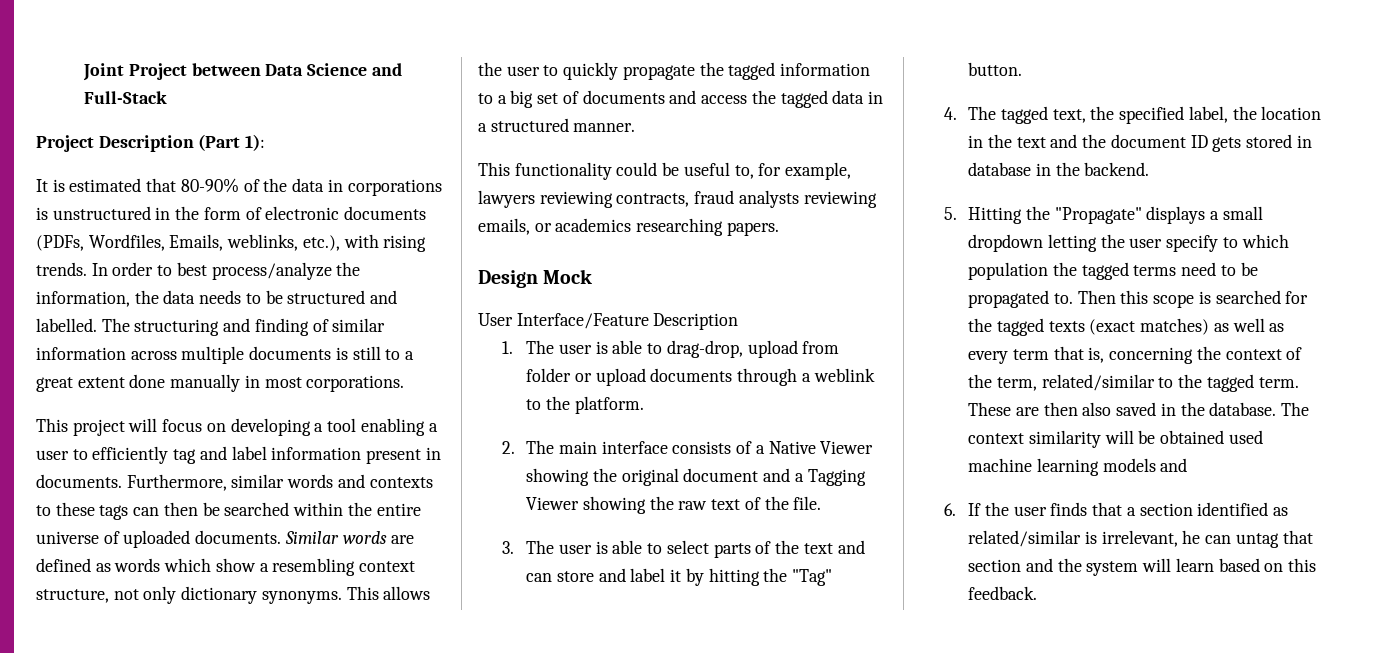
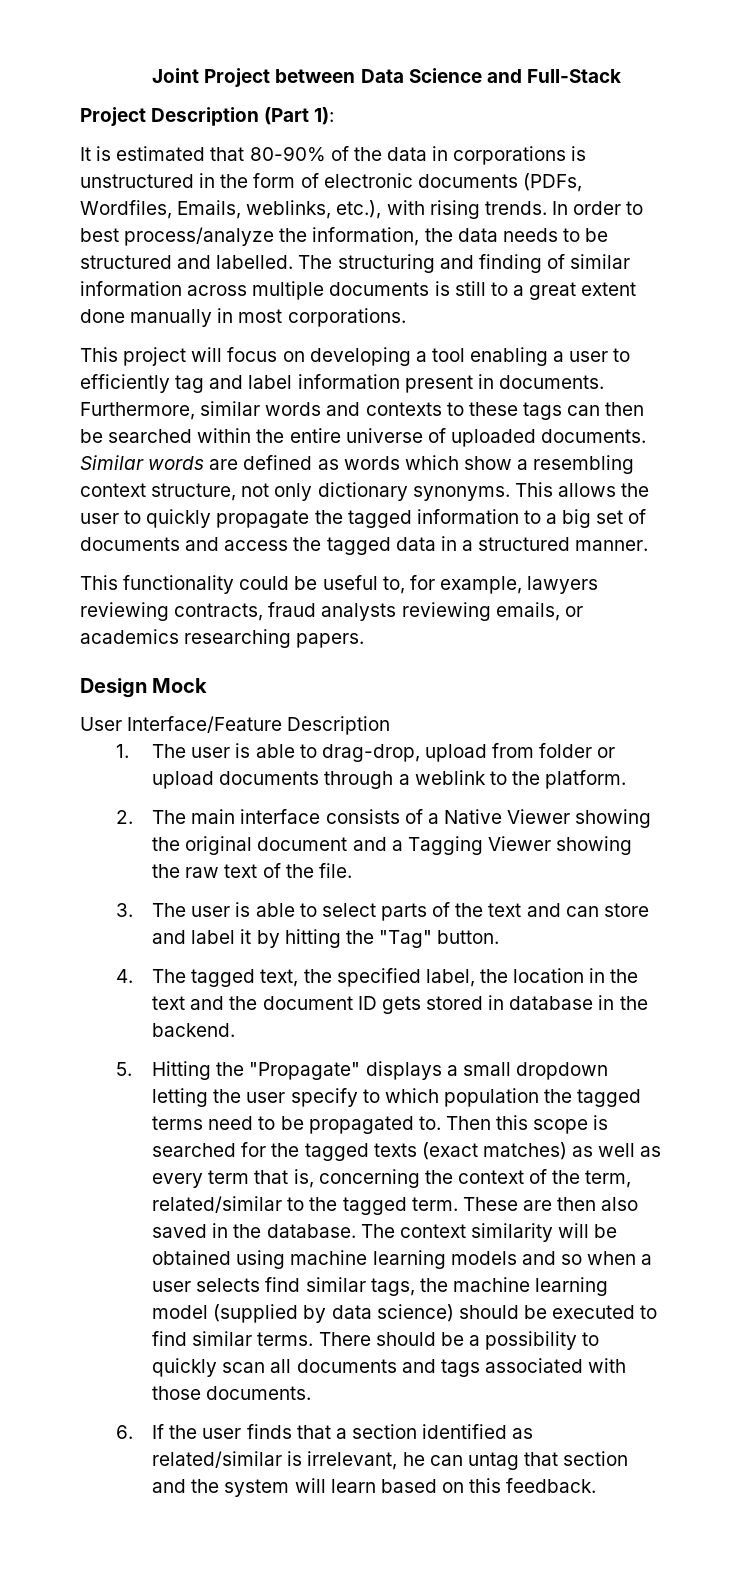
- The context similarity will be obtained used machine learning models and
+ The context similarity will be obtained using machine learning models and so when a user selects find similar tags, the machine learning model (supplied by data science) should be executed to find similar terms. There should be a possibility to quickly scan all documents and tags associated with those documents.

